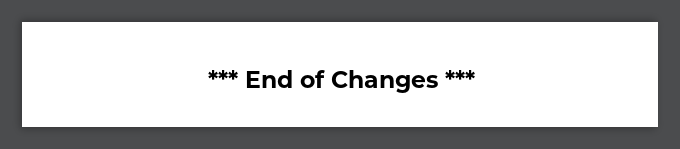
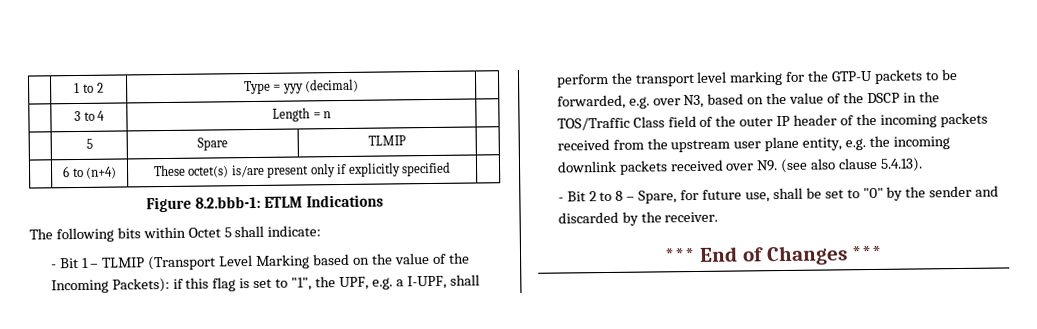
+ | 1 to 2 | Type = yyy (decimal) |
+ | 3 to 4 | Length = n |
+ | 5 | Spare | TLMIP |
+ | 6 to (n+4) | These octet(s) is/are present only if explicitly specified |
+ Figure 8.2.bbb-1: ETLM Indications
+ The following bits within Octet 5 shall indicate:
+ - Bit 1 – TLMIP (Transport Level Marking based on the value of the Incoming Packets): if this flag is set to "1", the UPF, e.g. a I-UPF, shall perform the transport level marking for the GTP-U packets to be forwarded, e.g. over N3, based on the value of the DSCP in the TOS/Traffic Class field of the outer IP header of the incoming packets received from the upstream user plane entity, e.g. the incoming downlink packets received over N9. (see also clause 5.4.13).
+ - Bit 2 to 8 – Spare, for future use, shall be set to "0" by the sender and discarded by the receiver.

